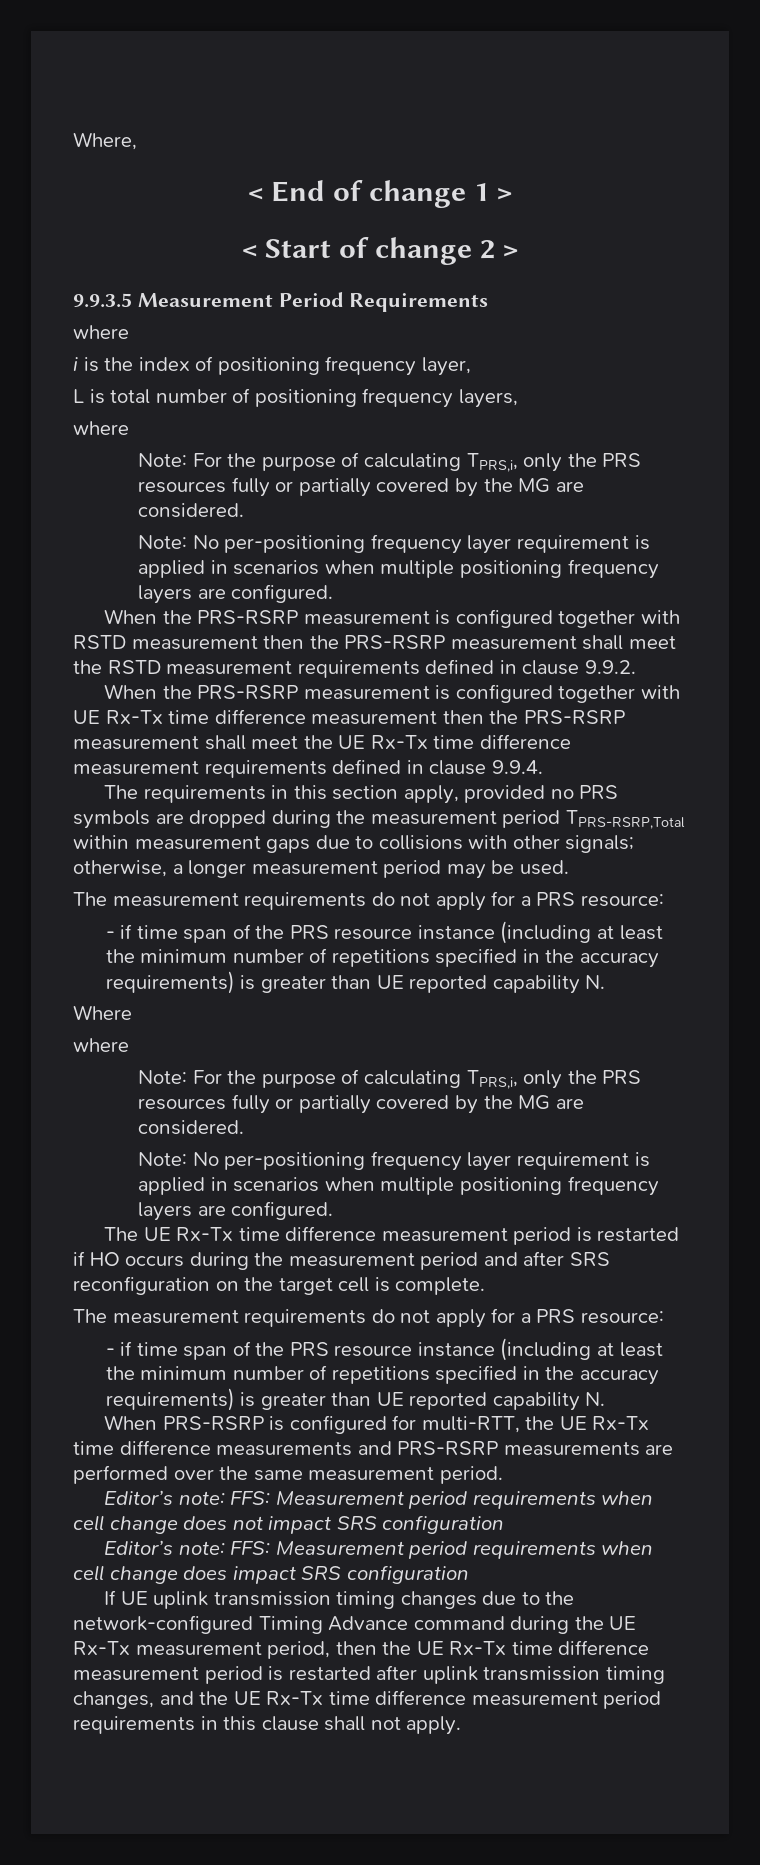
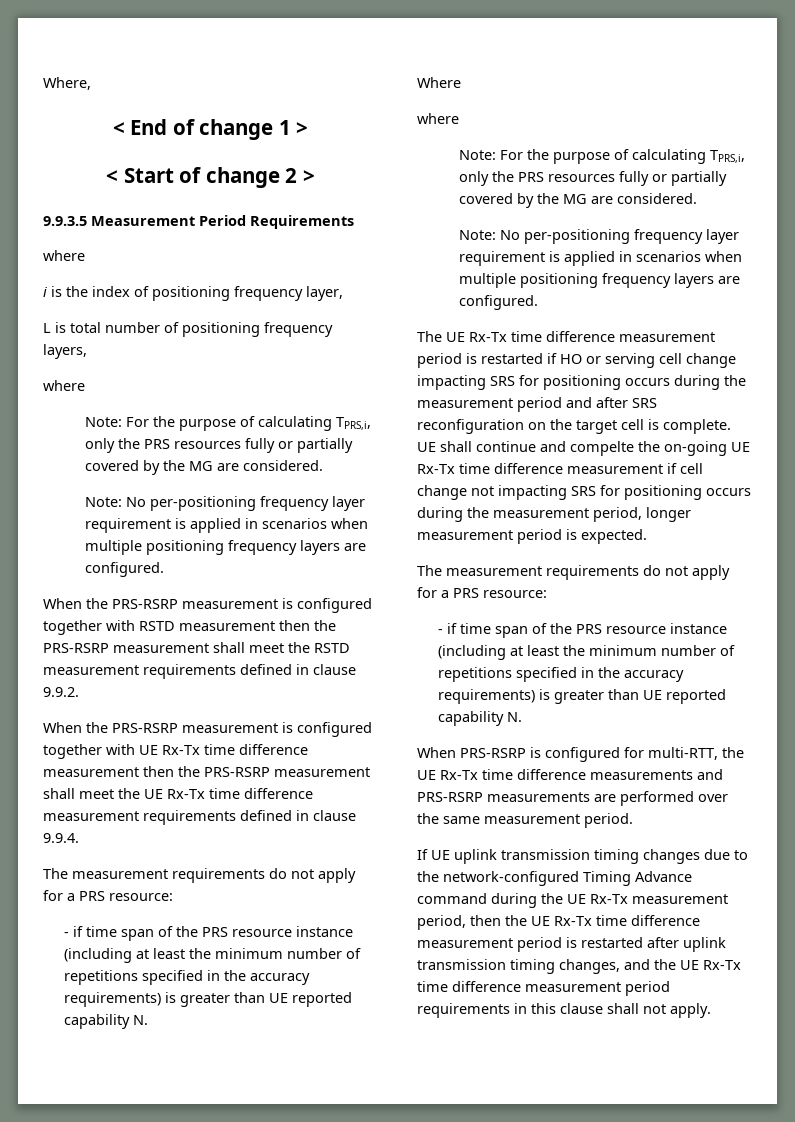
- The requirements in this section apply, provided no PRS symbols are dropped during the measurement period TPRS-RSRP,Total within measurement gaps due to collisions with other signals; otherwise, a longer measurement period may be used.
- The UE Rx-Tx time difference measurement period is restarted if HO occurs during the measurement period and after SRS reconfiguration on the target cell is complete.
+ The UE Rx-Tx time difference measurement period is restarted if HO or serving cell change impacting SRS for positioning occurs during the measurement period and after SRS reconfiguration on the target cell is complete. UE shall continue and compelte the on-going UE Rx-Tx time difference measurement if cell change not impacting SRS for positioning occurs during the measurement period, longer measurement period is expected.
- Editor’s note: FFS: Measurement period requirements when cell change does not impact SRS configuration
- Editor’s note: FFS: Measurement period requirements when cell change does impact SRS configuration

